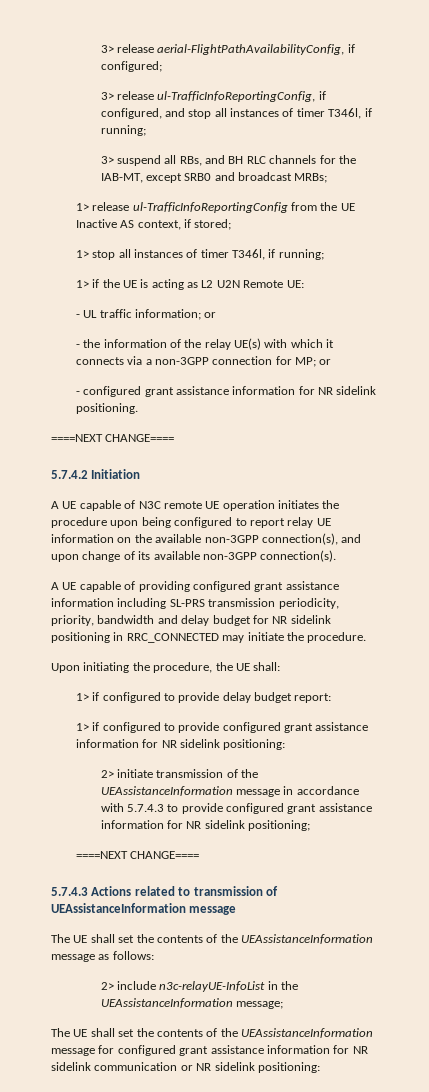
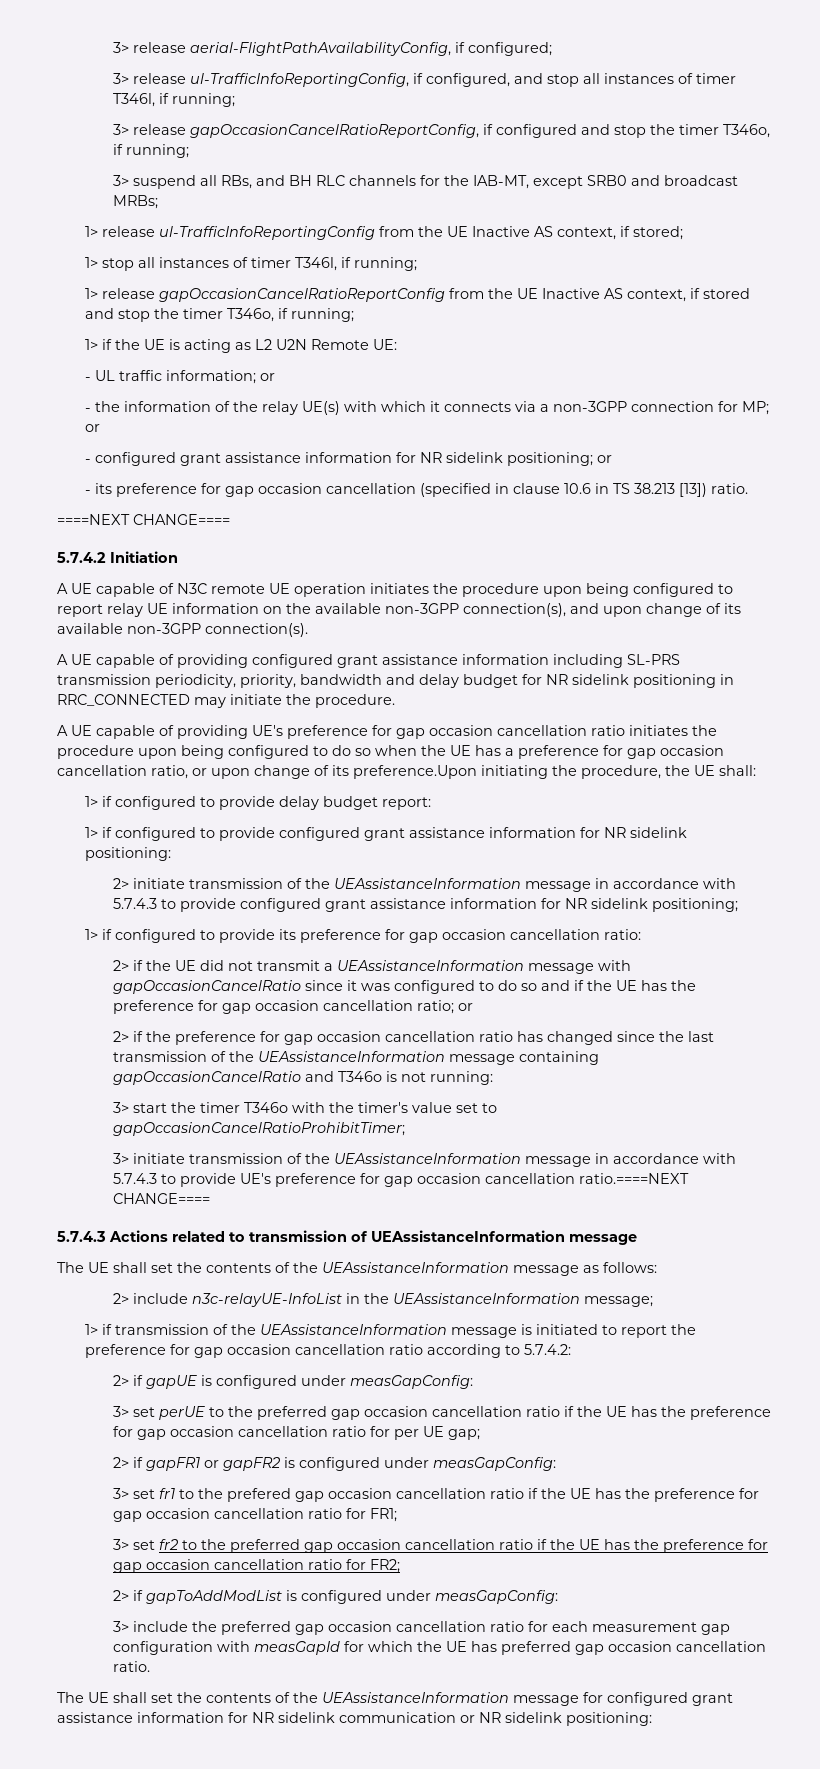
+ 3> release gapOccasionCancelRatioReportConfig, if configured and stop the timer T346o, if running;
+ 1> release gapOccasionCancelRatioReportConfig from the UE Inactive AS context, if stored and stop the timer T346o, if running;
- - configured grant assistance information for NR sidelink positioning.
+ - configured grant assistance information for NR sidelink positioning; or
+ - its preference for gap occasion cancellation (specified in clause 10.6 in TS 38.213 [13]) ratio.
- Upon initiating the procedure, the UE shall:
+ A UE capable of providing UE's preference for gap occasion cancellation ratio initiates the procedure upon being configured to do so when the UE has a preference for gap occasion cancellation ratio, or upon change of its preference.Upon initiating the procedure, the UE shall:
  2> initiate transmission of the UEAssistanceInformation message in accordance with 5.7.4.3 to provide configured grant assistance information for NR sidelink positioning;
- ====NEXT CHANGE====
+ 1> if configured to provide its preference for gap occasion cancellation ratio:
+ 2> if the UE did not transmit a UEAssistanceInformation message with gapOccasionCancelRatio since it was configured to do so and if the UE has the preference for gap occasion cancellation ratio; or
+ 2> if the preference for gap occasion cancellation ratio has changed since the last transmission of the UEAssistanceInformation message containing gapOccasionCancelRatio and T346o is not running:
+ 3> start the timer T346o with the timer's value set to gapOccasionCancelRatioProhibitTimer;
+ 3> initiate transmission of the UEAssistanceInformation message in accordance with 5.7.4.3 to provide UE's preference for gap occasion cancellation ratio.====NEXT CHANGE====
+ 1> if transmission of the UEAssistanceInformation message is initiated to report the preference for gap occasion cancellation ratio according to 5.7.4.2:
+ 2> if gapUE is configured under measGapConfig:
+ 3> set perUE to the preferred gap occasion cancellation ratio if the UE has the preference for gap occasion cancellation ratio for per UE gap;
+ 2> if gapFR1 or gapFR2 is configured under measGapConfig:
+ 3> set fr1 to the prefered gap occasion cancellation ratio if the UE has the preference for gap occasion cancellation ratio for FR1;
+ 3> set fr2 to the preferred gap occasion cancellation ratio if the UE has the preference for gap occasion cancellation ratio for FR2;
+ 2> if gapToAddModList is configured under measGapConfig:
+ 3> include the preferred gap occasion cancellation ratio for each measurement gap configuration with measGapId for which the UE has preferred gap occasion cancellation ratio.

